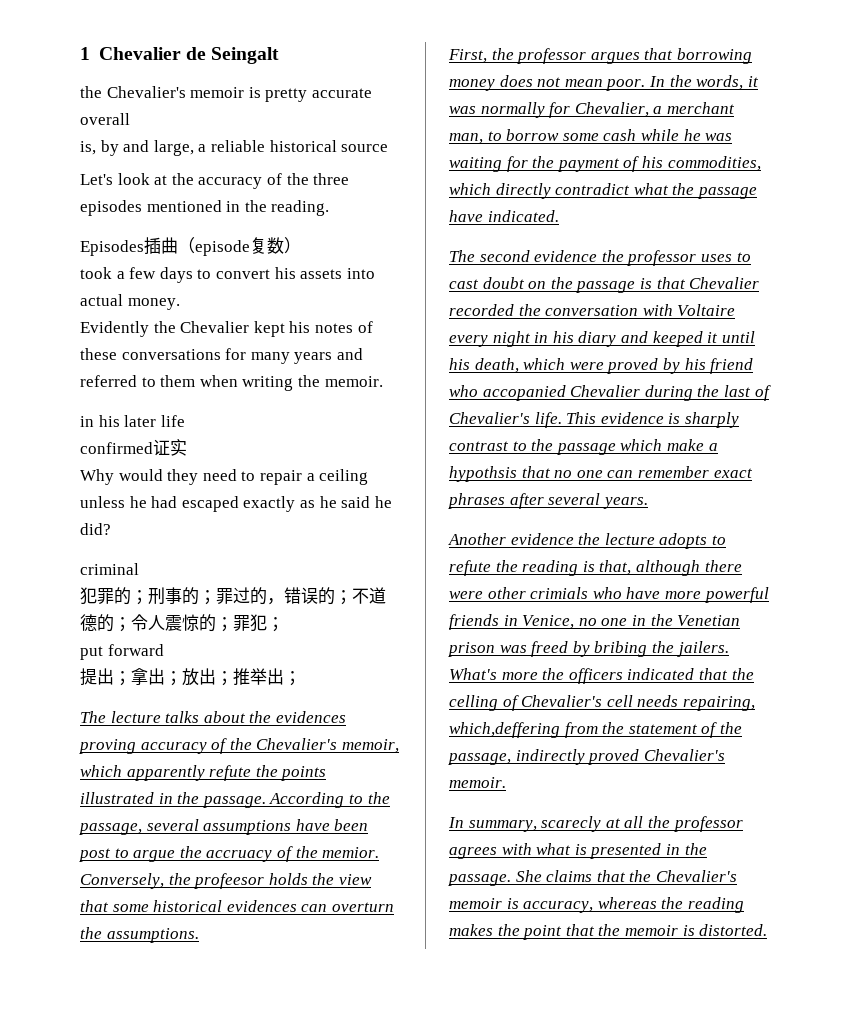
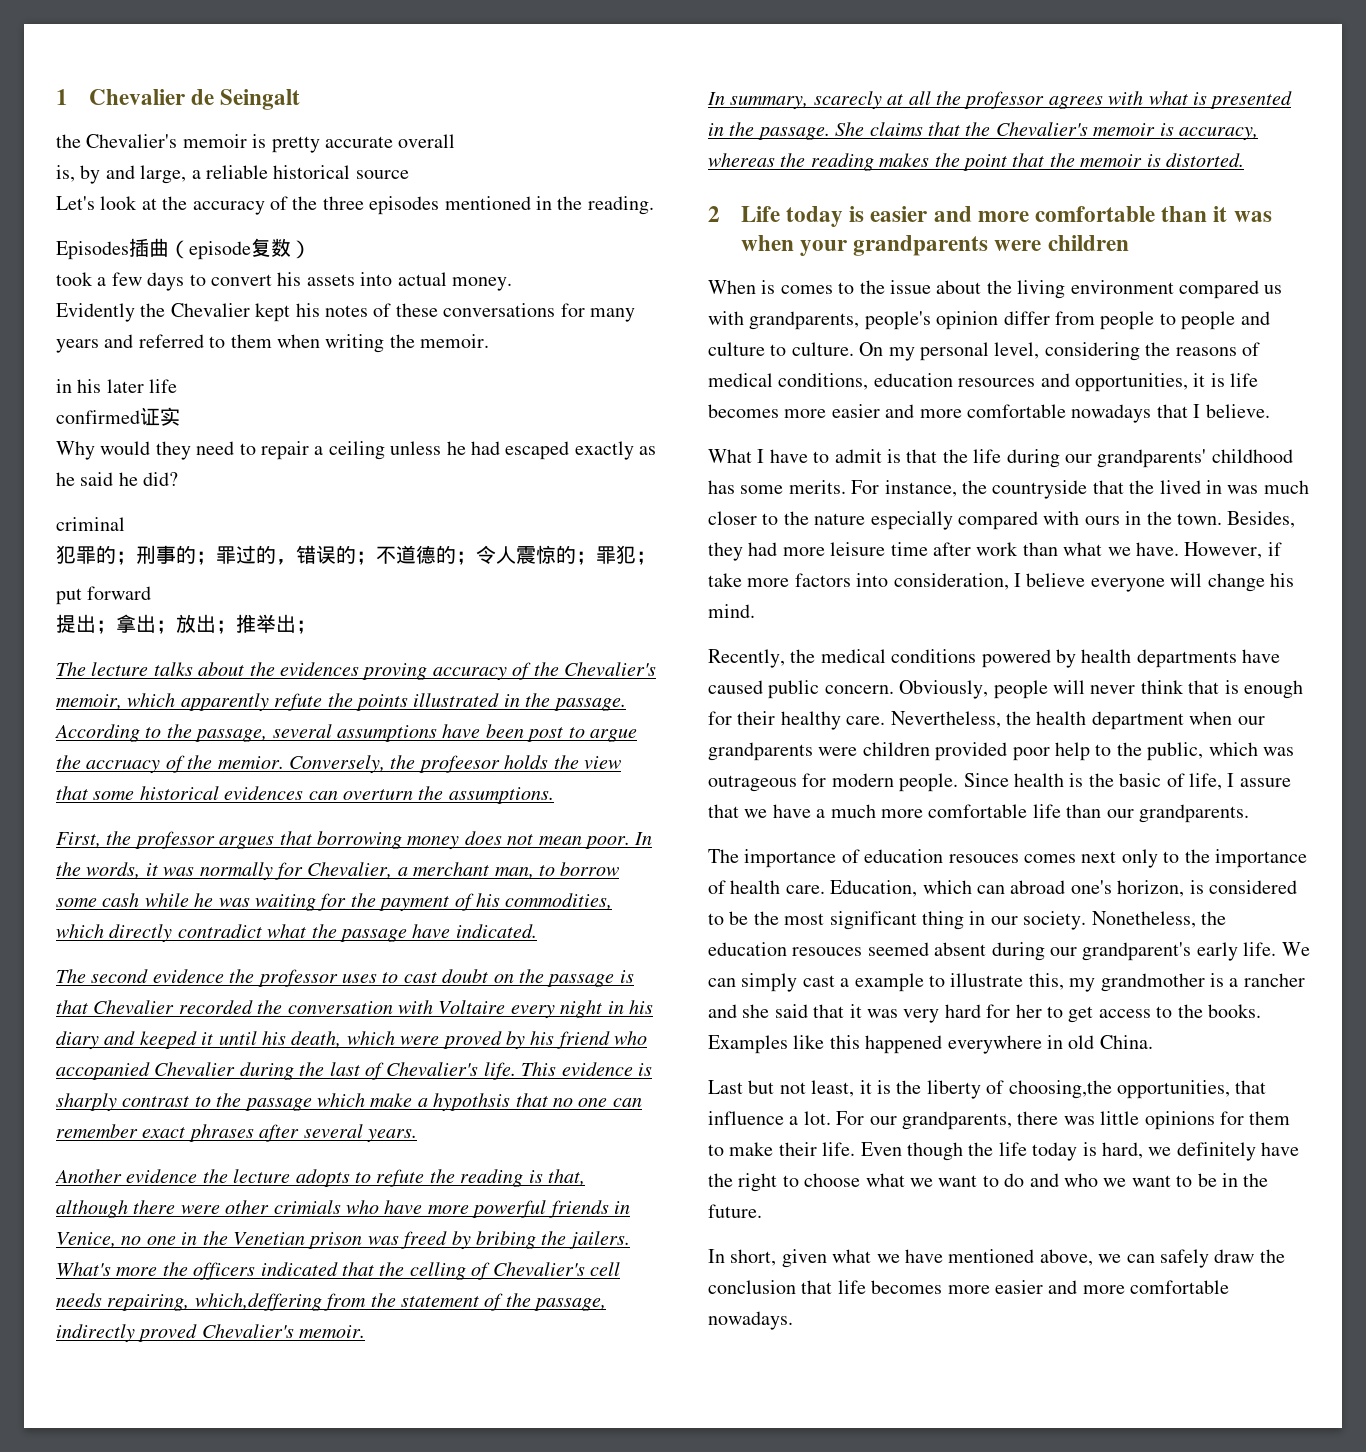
+ 2 Life today is easier and more comfortable than it was when your grandparents were children
+ When is comes to the issue about the living environment compared us with grandparents, people's opinion differ from people to people and culture to culture. On my personal level, considering the reasons of medical conditions, education resources and opportunities, it is life becomes more easier and more comfortable nowadays that I believe.
+ What I have to admit is that the life during our grandparents' childhood has some merits. For instance, the countryside that the lived in was much closer to the nature especially compared with ours in the town. Besides, they had more leisure time after work than what we have. However, if take more factors into consideration, I believe everyone will change his mind.
+ Recently, the medical conditions powered by health departments have caused public concern. Obviously, people will never think that is enough for their healthy care. Nevertheless, the health department when our grandparents were children provided poor help to the public, which was outrageous for modern people. Since health is the basic of life, I assure that we have a much more comfortable life than our grandparents.
+ The importance of education resouces comes next only to the importance of health care. Education, which can abroad one's horizon, is considered to be the most significant thing in our society. Nonetheless, the education resouces seemed absent during our grandparent's early life. We can simply cast a example to illustrate this, my grandmother is a rancher and she said that it was very hard for her to get access to the books. Examples like this happened everywhere in old China.
+ Last but not least, it is the liberty of choosing,the opportunities, that influence a lot. For our grandparents, there was little opinions for them to make their life. Even though the life today is hard, we definitely have the right to choose what we want to do and who we want to be in the future.
+ In short, given what we have mentioned above, we can safely draw the conclusion that life becomes more easier and more comfortable nowadays.

